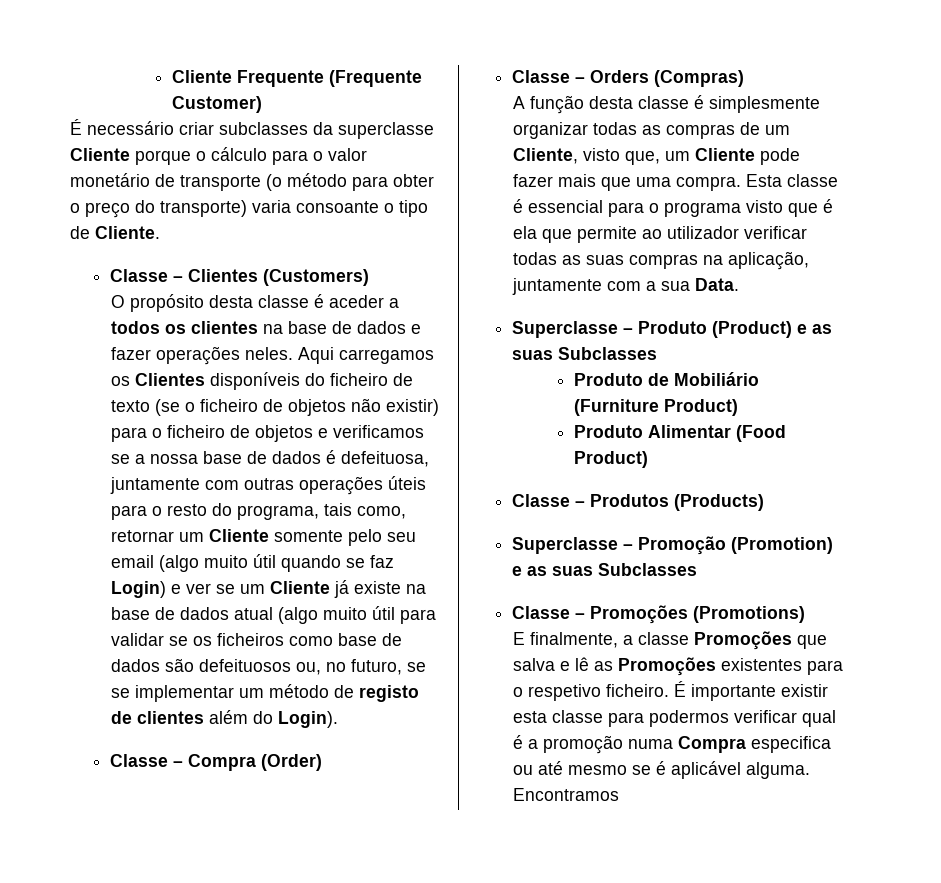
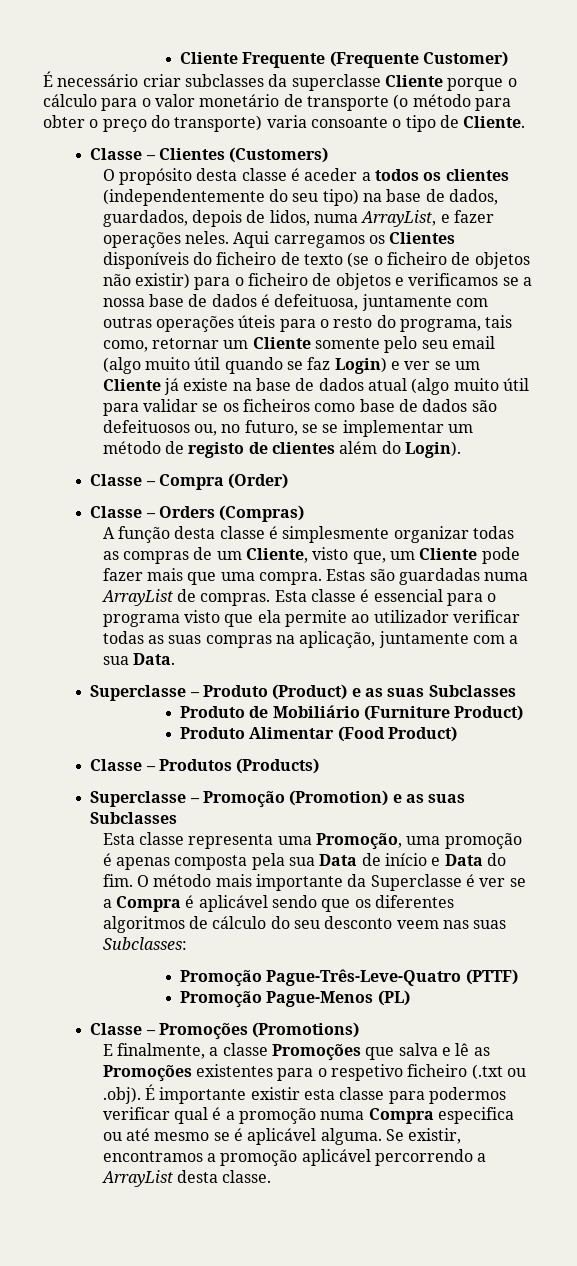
- O propósito desta classe é aceder a todos os clientes na base de dados e fazer operações neles.
+ O propósito desta classe é aceder a todos os clientes (independentemente do seu tipo) na base de dados, guardados, depois de lidos, numa ArrayList, e fazer operações neles.
+ Estas são guardadas numa ArrayList de compras.
- Esta classe é essencial para o programa visto que é ela que permite ao utilizador verificar todas as suas compras na aplicação, juntamente com a sua Data.
+ Esta classe é essencial para o programa visto que ela permite ao utilizador verificar todas as suas compras na aplicação, juntamente com a sua Data.
+ Esta classe representa uma Promoção, uma promoção é apenas composta pela sua Data de início e Data do fim. O método mais importante da Superclasse é ver se a Compra é aplicável sendo que os diferentes algoritmos de cálculo do seu desconto veem nas suas Subclasses:
+ Promoção Pague-Três-Leve-Quatro (PTTF)
+ Promoção Pague-Menos (PL)
- E finalmente, a classe Promoções que salva e lê as Promoções existentes para o respetivo ficheiro. É importante existir esta classe para podermos verificar qual é a promoção numa Compra especifica ou até mesmo se é aplicável alguma.
+ E finalmente, a classe Promoções que salva e lê as Promoções existentes para o respetivo ficheiro (.txt ou .obj). É importante existir esta classe para podermos verificar qual é a promoção numa Compra especifica ou até mesmo se é aplicável alguma.
- Encontramos
+ Se existir, encontramos a promoção aplicável percorrendo a ArrayList desta classe.

